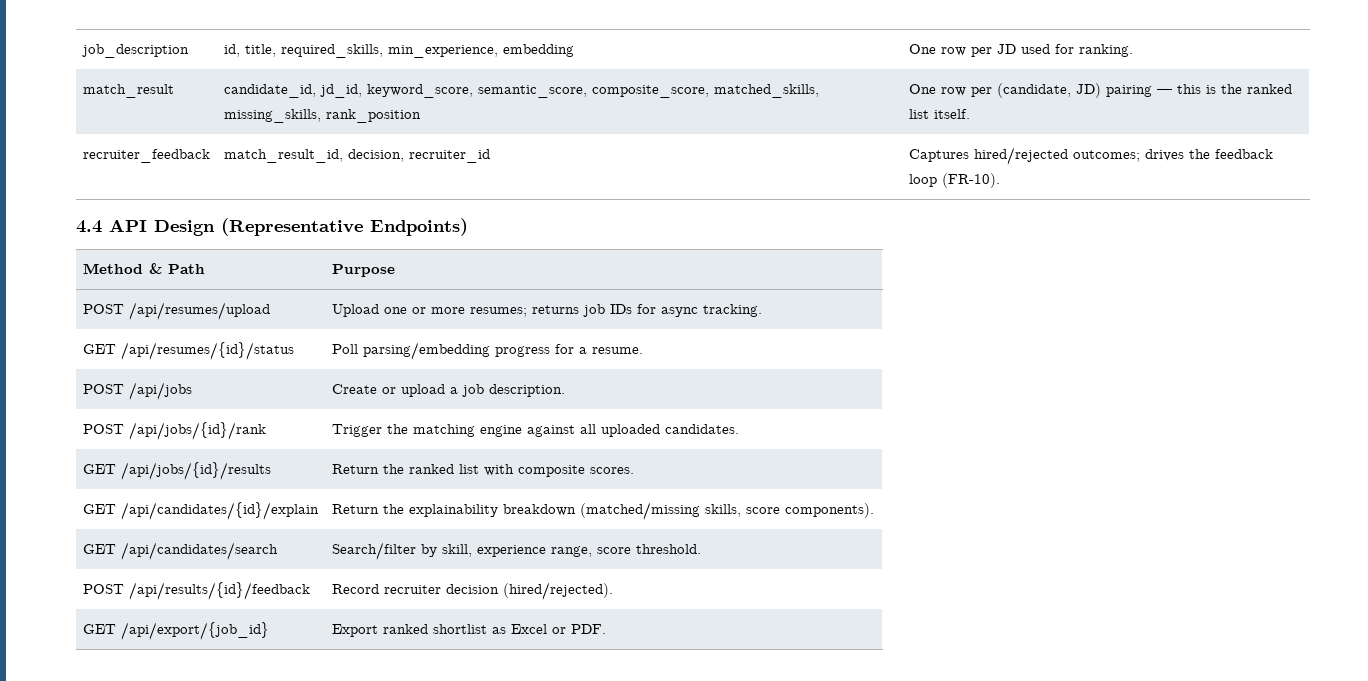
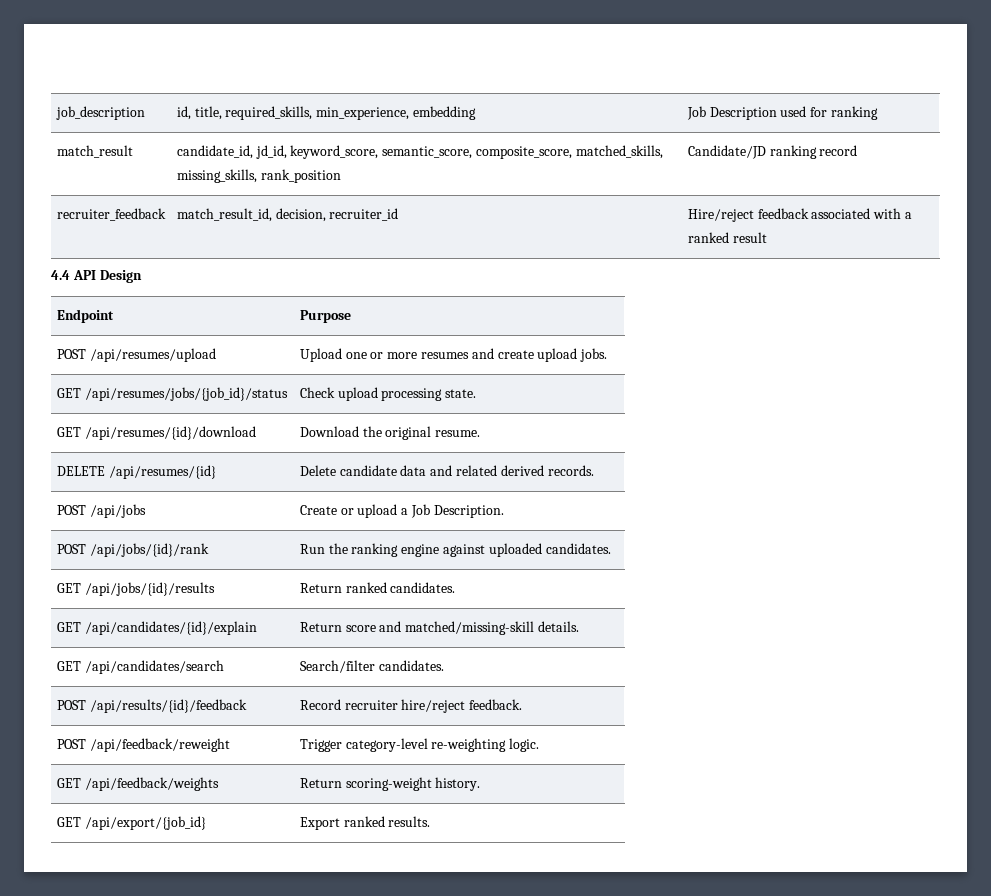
- job_description | id, title, required_skills, min_experience, embedding | One row per JD used for ranking.
+ job_description | id, title, required_skills, min_experience, embedding | Job Description used for ranking
- match_result | candidate_id, jd_id, keyword_score, semantic_score, composite_score, matched_skills, missing_skills, rank_position | One row per (candidate, JD) pairing — this is the ranked list itself.
- recruiter_feedback | match_result_id, decision, recruiter_id | Captures hired/rejected outcomes; drives the feedback loop (FR-10).
- 4.4 API Design (Representative Endpoints)
- Method & Path | Purpose
+ match_result | candidate_id, jd_id, keyword_score, semantic_score, composite_score, matched_skills, missing_skills, rank_position | Candidate/JD ranking record
+ recruiter_feedback | match_result_id, decision, recruiter_id | Hire/reject feedback associated with a ranked result
+ 4.4 API Design
+ Endpoint | Purpose
- POST /api/resumes/upload | Upload one or more resumes; returns job IDs for async tracking.
- GET /api/resumes/{id}/status | Poll parsing/embedding progress for a resume.
+ POST /api/resumes/upload | Upload one or more resumes and create upload jobs.
+ GET /api/resumes/jobs/{job_id}/status | Check upload processing state.
+ GET /api/resumes/{id}/download | Download the original resume.
+ DELETE /api/resumes/{id} | Delete candidate data and related derived records.
- POST /api/jobs | Create or upload a job description.
+ POST /api/jobs | Create or upload a Job Description.
- POST /api/jobs/{id}/rank | Trigger the matching engine against all uploaded candidates.
+ POST /api/jobs/{id}/rank | Run the ranking engine against uploaded candidates.
- GET /api/jobs/{id}/results | Return the ranked list with composite scores.
- GET /api/candidates/{id}/explain | Return the explainability breakdown (matched/missing skills, score components).
- GET /api/candidates/search | Search/filter by skill, experience range, score threshold.
- POST /api/results/{id}/feedback | Record recruiter decision (hired/rejected).
+ GET /api/jobs/{id}/results | Return ranked candidates.
+ GET /api/candidates/{id}/explain | Return score and matched/missing-skill details.
+ GET /api/candidates/search | Search/filter candidates.
+ POST /api/results/{id}/feedback | Record recruiter hire/reject feedback.
+ POST /api/feedback/reweight | Trigger category-level re-weighting logic.
+ GET /api/feedback/weights | Return scoring-weight history.
- GET /api/export/{job_id} | Export ranked shortlist as Excel or PDF.
+ GET /api/export/{job_id} | Export ranked results.

